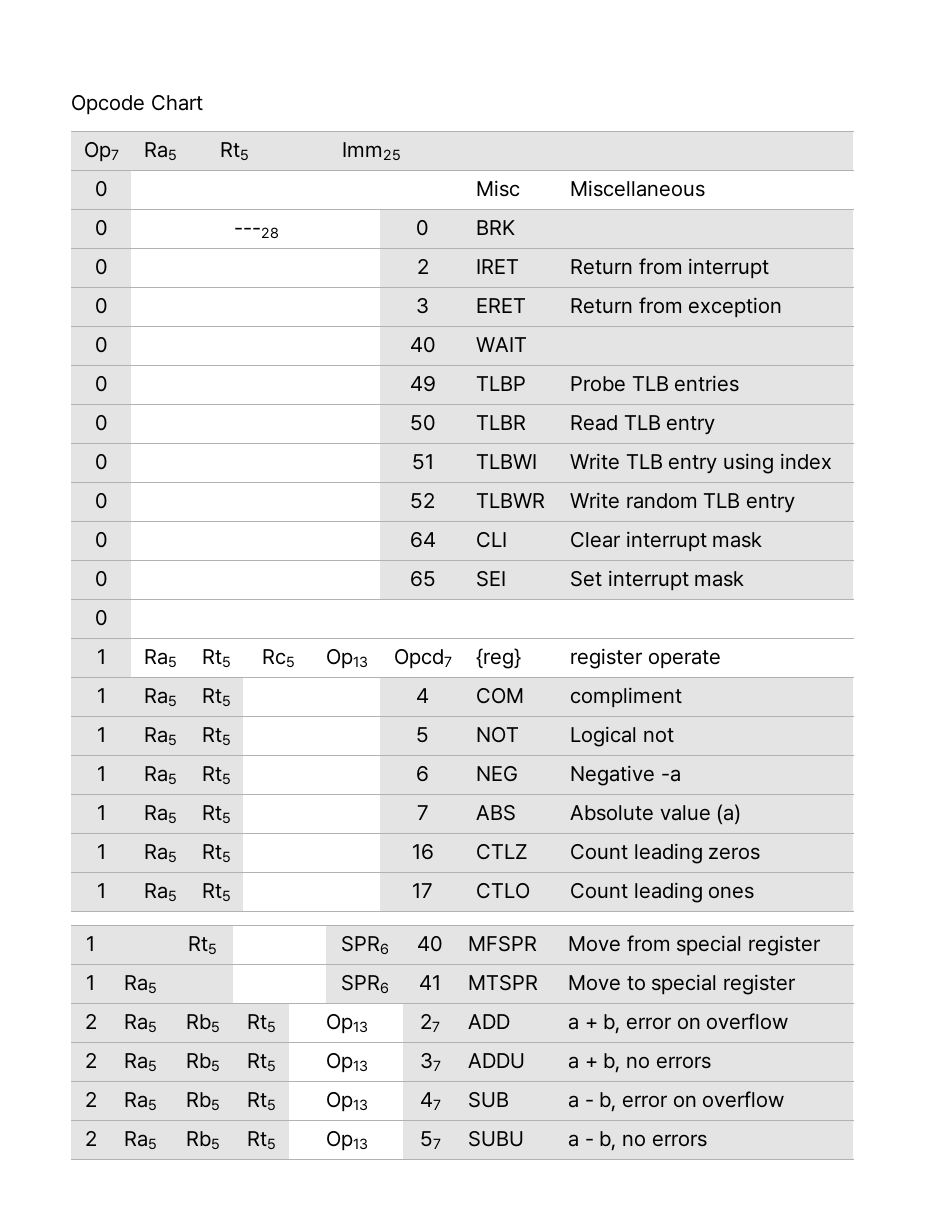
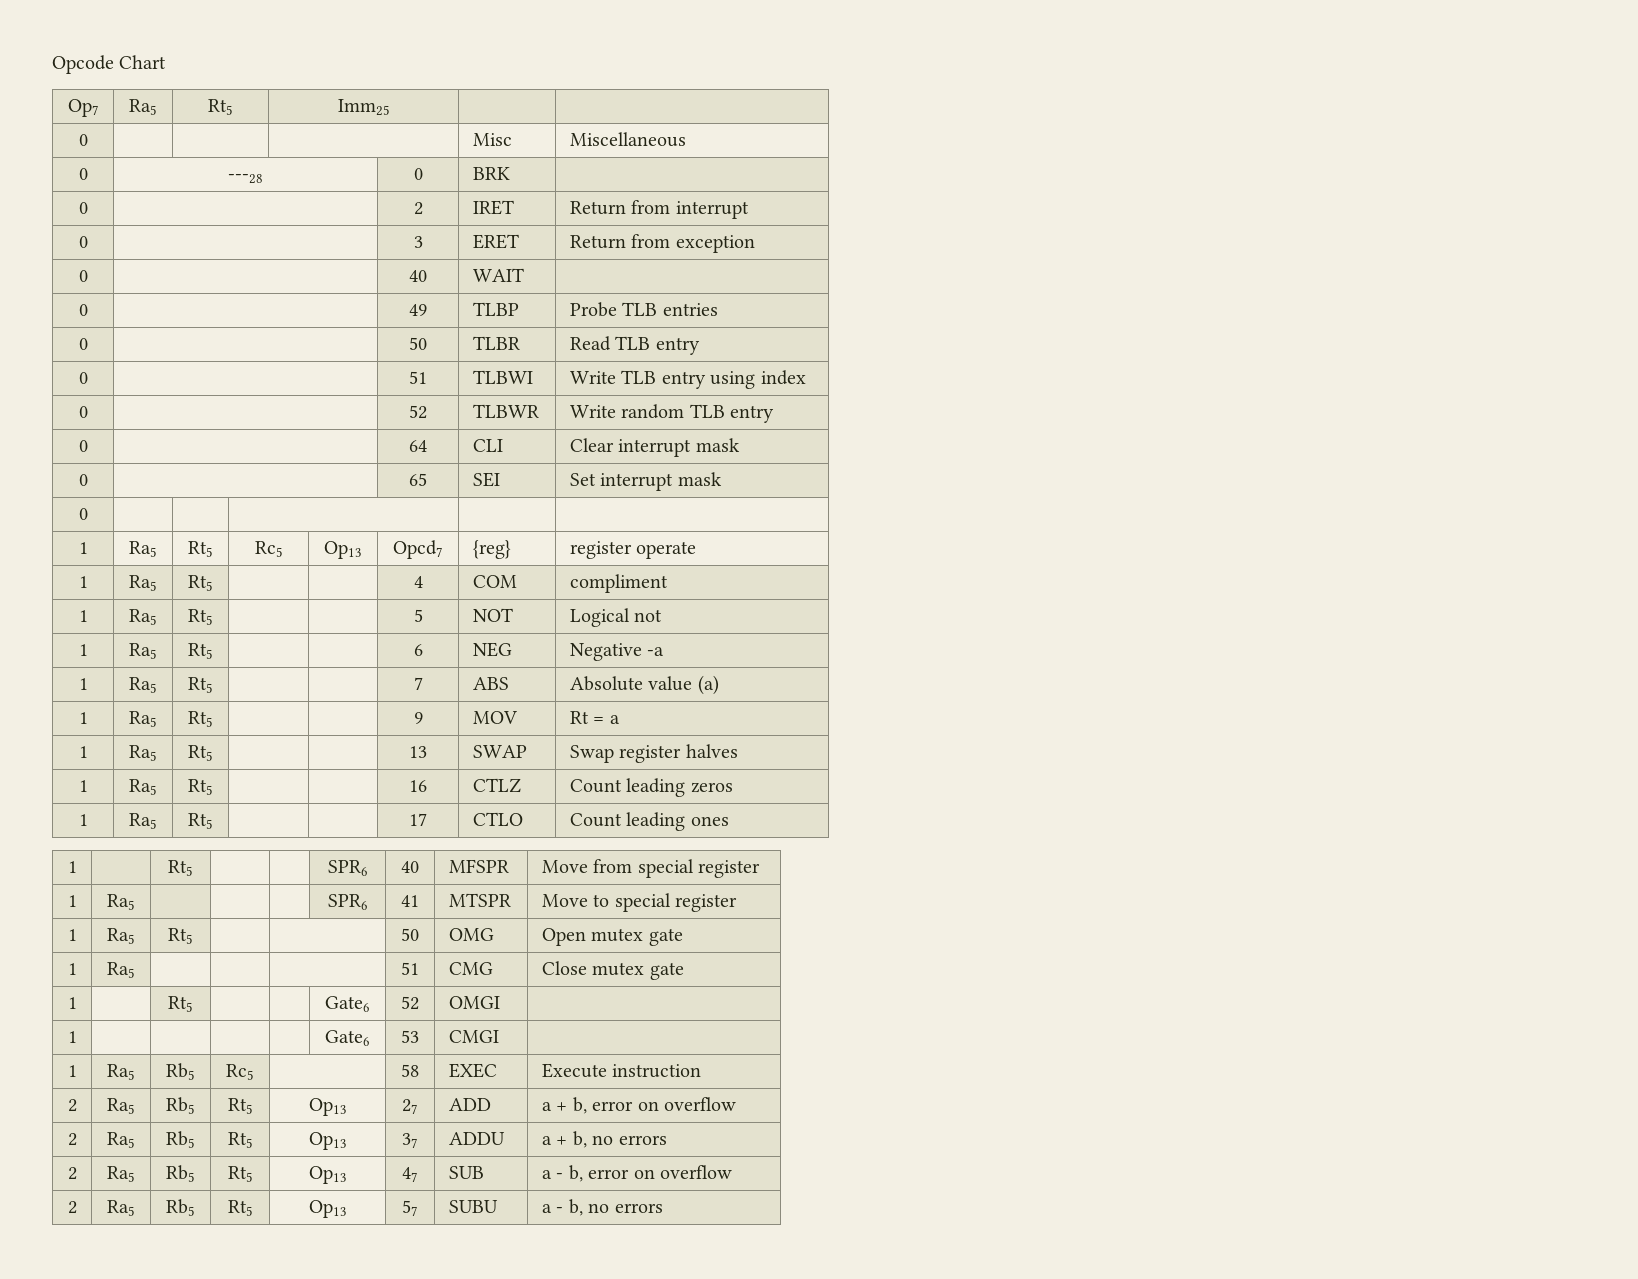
+ 1 | Ra5 | Rt5 | | | 9 | MOV | Rt = a
+ 1 | Ra5 | Rt5 | | | 13 | SWAP | Swap register halves
+ 1 | Ra5 | Rt5 | | | 50 | OMG | Open mutex gate
+ 1 | Ra5 | | | | 51 | CMG | Close mutex gate
+ 1 | | Rt5 | | | Gate6 | 52 | OMGI |
+ 1 | | | | | Gate6 | 53 | CMGI |
+ 1 | Ra5 | Rb5 | Rc5 | | 58 | EXEC | Execute instruction

